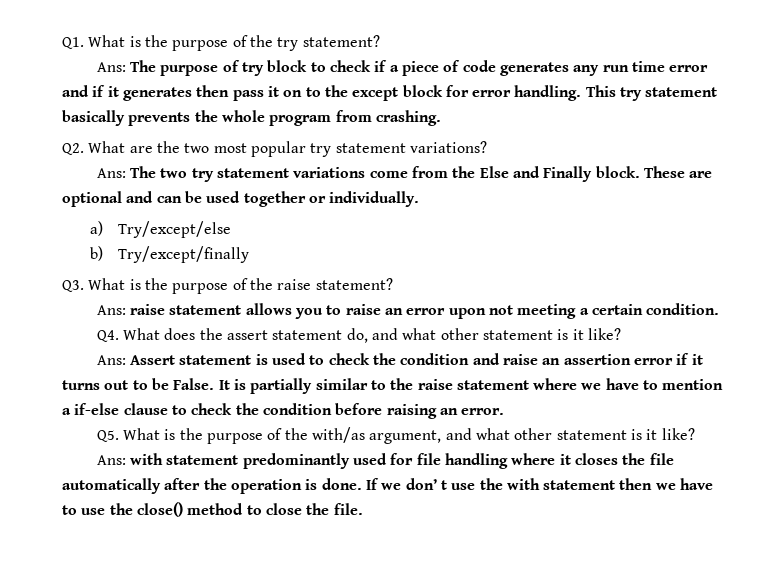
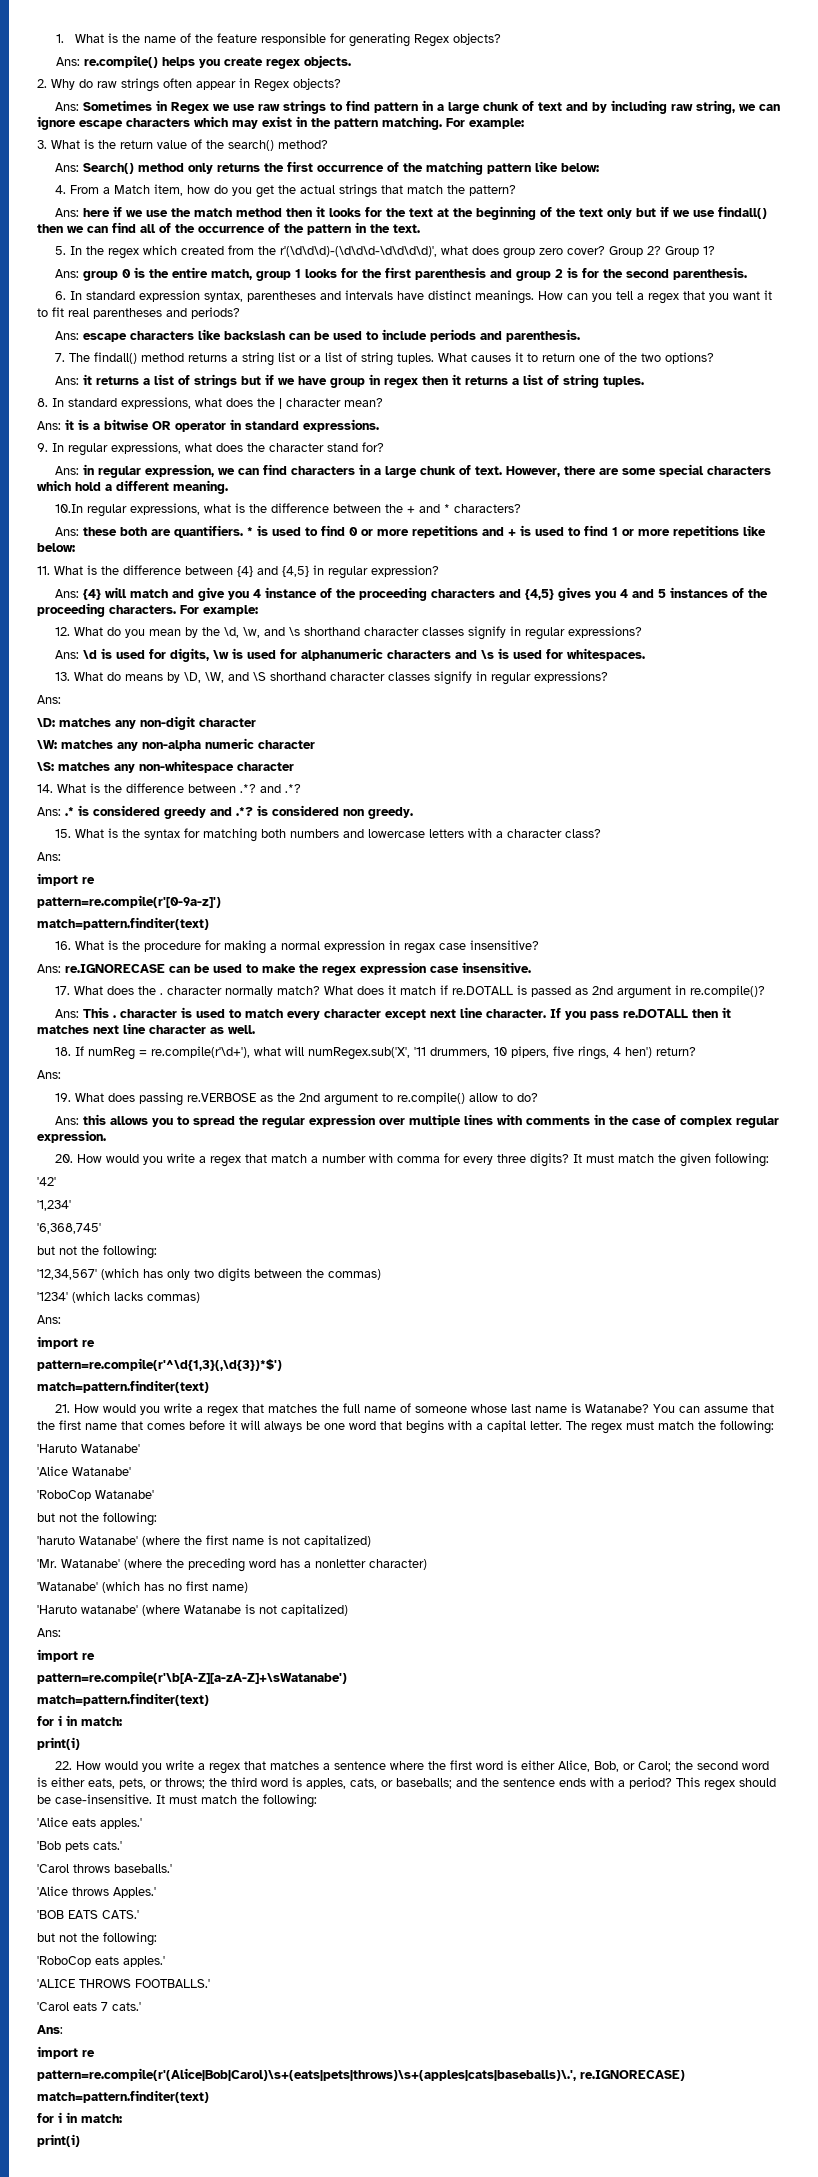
- Q1. What is the purpose of the try statement?
- Ans: The purpose of try block to check if a piece of code generates any run time error and if it generates then pass it on to the except block for error handling. This try statement basically prevents the whole program from crashing.
- Q2. What are the two most popular try statement variations?
- Ans: The two try statement variations come from the Else and Finally block. These are optional and can be used together or individually.
- a) Try/except/else
- b) Try/except/finally
- Q3. What is the purpose of the raise statement?
- Ans: raise statement allows you to raise an error upon not meeting a certain condition.
- Q4. What does the assert statement do, and what other statement is it like?
- Ans: Assert statement is used to check the condition and raise an assertion error if it turns out to be False. It is partially similar to the raise statement where we have to mention a if-else clause to check the condition before raising an error.
- Q5. What is the purpose of the with/as argument, and what other statement is it like?
- Ans: with statement predominantly used for file handling where it closes the file automatically after the operation is done. If we don’ t use the with statement then we have to use the close() method to close the file.
+ 1. What is the name of the feature responsible for generating Regex objects?
+ Ans: re.compile() helps you create regex objects.
+ 2. Why do raw strings often appear in Regex objects?
+ Ans: Sometimes in Regex we use raw strings to find pattern in a large chunk of text and by including raw string, we can ignore escape characters which may exist in the pattern matching. For example:
+ 3. What is the return value of the search() method?
+ Ans: Search() method only returns the first occurrence of the matching pattern like below:
+ 4. From a Match item, how do you get the actual strings that match the pattern?
+ Ans: here if we use the match method then it looks for the text at the beginning of the text only but if we use findall() then we can find all of the occurrence of the pattern in the text.
+ 5. In the regex which created from the r'(\d\d\d)-(\d\d\d-\d\d\d\d)', what does group zero cover? Group 2? Group 1?
+ Ans: group 0 is the entire match, group 1 looks for the first parenthesis and group 2 is for the second parenthesis.
+ 6. In standard expression syntax, parentheses and intervals have distinct meanings. How can you tell a regex that you want it to fit real parentheses and periods?
+ Ans: escape characters like backslash can be used to include periods and parenthesis.
+ 7. The findall() method returns a string list or a list of string tuples. What causes it to return one of the two options?
+ Ans: it returns a list of strings but if we have group in regex then it returns a list of string tuples.
+ 8. In standard expressions, what does the | character mean?
+ Ans: it is a bitwise OR operator in standard expressions.
+ 9. In regular expressions, what does the character stand for?
+ Ans: in regular expression, we can find characters in a large chunk of text. However, there are some special characters which hold a different meaning.
+ 10.In regular expressions, what is the difference between the + and * characters?
+ Ans: these both are quantifiers. * is used to find 0 or more repetitions and + is used to find 1 or more repetitions like below:
+ 11. What is the difference between {4} and {4,5} in regular expression?
+ Ans: {4} will match and give you 4 instance of the proceeding characters and {4,5} gives you 4 and 5 instances of the proceeding characters. For example:
+ 12. What do you mean by the \d, \w, and \s shorthand character classes signify in regular expressions?
+ Ans: \d is used for digits, \w is used for alphanumeric characters and \s is used for whitespaces.
+ 13. What do means by \D, \W, and \S shorthand character classes signify in regular expressions?
+ Ans:
+ \D: matches any non-digit character
+ \W: matches any non-alpha numeric character
+ \S: matches any non-whitespace character
+ 14. What is the difference between .*? and .*?
+ Ans: .* is considered greedy and .*? is considered non greedy.
+ 15. What is the syntax for matching both numbers and lowercase letters with a character class?
+ Ans:
+ import re
+ pattern=re.compile(r'[0-9a-z]')
+ match=pattern.finditer(text)
+ 16. What is the procedure for making a normal expression in regax case insensitive?
+ Ans: re.IGNORECASE can be used to make the regex expression case insensitive.
+ 17. What does the . character normally match? What does it match if re.DOTALL is passed as 2nd argument in re.compile()?
+ Ans: This . character is used to match every character except next line character. If you pass re.DOTALL then it matches next line character as well.
+ 18. If numReg = re.compile(r'\d+'), what will numRegex.sub('X', '11 drummers, 10 pipers, five rings, 4 hen') return?
+ Ans:
+ 19. What does passing re.VERBOSE as the 2nd argument to re.compile() allow to do?
+ Ans: this allows you to spread the regular expression over multiple lines with comments in the case of complex regular expression.
+ 20. How would you write a regex that match a number with comma for every three digits? It must match the given following:
+ '42'
+ '1,234'
+ '6,368,745'
+ but not the following:
+ '12,34,567' (which has only two digits between the commas)
+ '1234' (which lacks commas)
+ Ans:
+ import re
+ pattern=re.compile(r'^\d{1,3}(,\d{3})*$')
+ match=pattern.finditer(text)
+ 21. How would you write a regex that matches the full name of someone whose last name is Watanabe? You can assume that the first name that comes before it will always be one word that begins with a capital letter. The regex must match the following:
+ 'Haruto Watanabe'
+ 'Alice Watanabe'
+ 'RoboCop Watanabe'
+ but not the following:
+ 'haruto Watanabe' (where the first name is not capitalized)
+ 'Mr. Watanabe' (where the preceding word has a nonletter character)
+ 'Watanabe' (which has no first name)
+ 'Haruto watanabe' (where Watanabe is not capitalized)
+ Ans:
+ import re
+ pattern=re.compile(r'\b[A-Z][a-zA-Z]+\sWatanabe')
+ match=pattern.finditer(text)
+ for i in match:
+ print(i)
+ 22. How would you write a regex that matches a sentence where the first word is either Alice, Bob, or Carol; the second word is either eats, pets, or throws; the third word is apples, cats, or baseballs; and the sentence ends with a period? This regex should be case-insensitive. It must match the following:
+ 'Alice eats apples.'
+ 'Bob pets cats.'
+ 'Carol throws baseballs.'
+ 'Alice throws Apples.'
+ 'BOB EATS CATS.'
+ but not the following:
+ 'RoboCop eats apples.'
+ 'ALICE THROWS FOOTBALLS.'
+ 'Carol eats 7 cats.'
+ Ans:
+ import re
+ pattern=re.compile(r'(Alice|Bob|Carol)\s+(eats|pets|throws)\s+(apples|cats|baseballs)\.', re.IGNORECASE)
+ match=pattern.finditer(text)
+ for i in match:
+ print(i)

